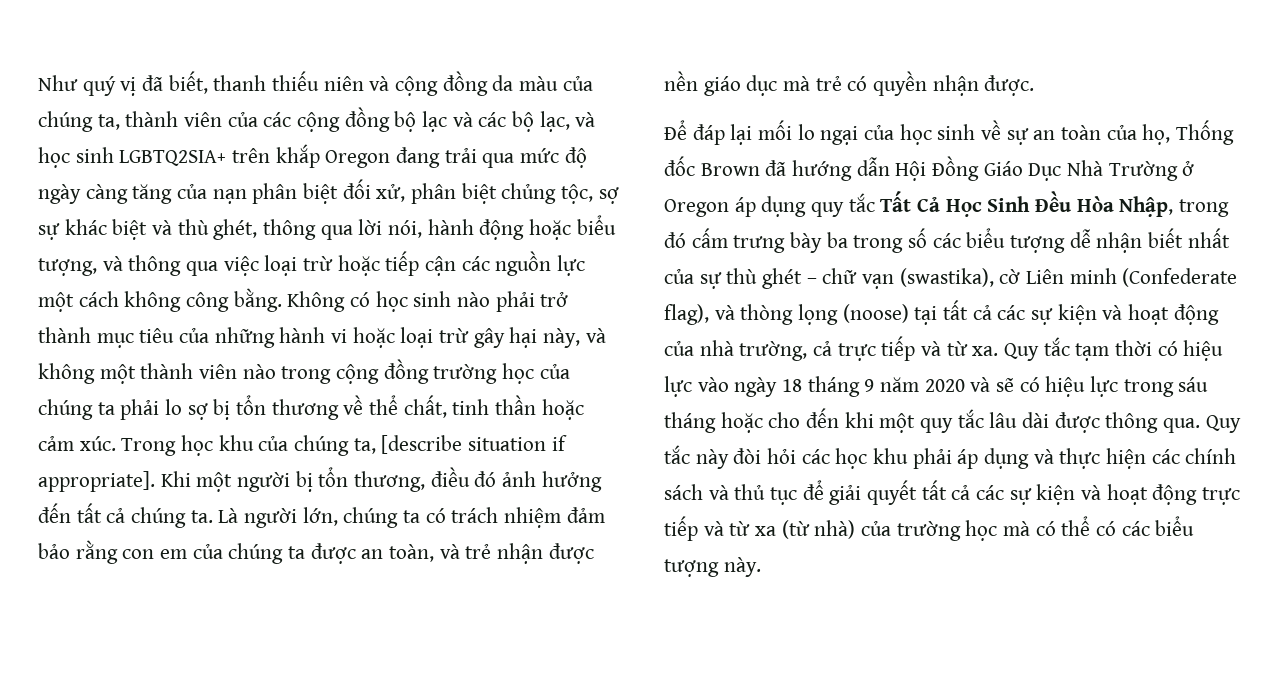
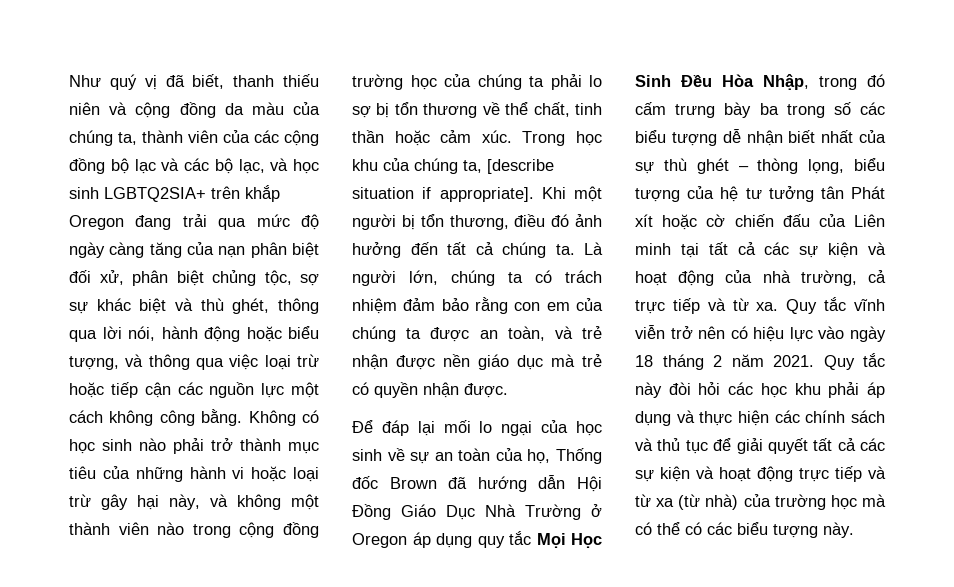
- Để đáp lại mối lo ngại của học sinh về sự an toàn của họ, Thống đốc Brown đã hướng dẫn Hội Đồng Giáo Dục Nhà Trường ở Oregon áp dụng quy tắc Tất Cả Học Sinh Đều Hòa Nhập, trong đó cấm trưng bày ba trong số các biểu tượng dễ nhận biết nhất của sự thù ghét – chữ vạn (swastika), cờ Liên minh (Confederate flag), và thòng lọng (noose) tại tất cả các sự kiện và hoạt động của nhà trường, cả trực tiếp và từ xa.
+ Để đáp lại mối lo ngại của học sinh về sự an toàn của họ, Thống đốc Brown đã hướng dẫn Hội Đồng Giáo Dục Nhà Trường ở Oregon áp dụng quy tắc Mọi Học Sinh Đều Hòa Nhập, trong đó cấm trưng bày ba trong số các biểu tượng dễ nhận biết nhất của sự thù ghét – thòng lọng, biểu tượng của hệ tư tưởng tân Phát xít hoặc cờ chiến đấu của Liên minh tại tất cả các sự kiện và hoạt động của nhà trường, cả trực tiếp và từ xa.
- Quy tắc tạm thời có hiệu lực vào ngày 18 tháng 9 năm 2020 và sẽ có hiệu lực trong sáu tháng hoặc cho đến khi một quy tắc lâu dài được thông qua.
+ Quy tắc vĩnh viễn trở nên có hiệu lực vào ngày 18 tháng 2 năm 2021.

